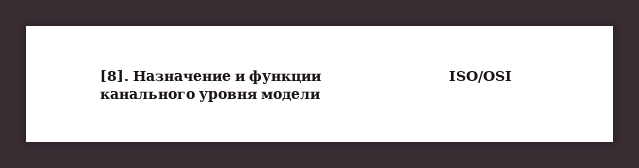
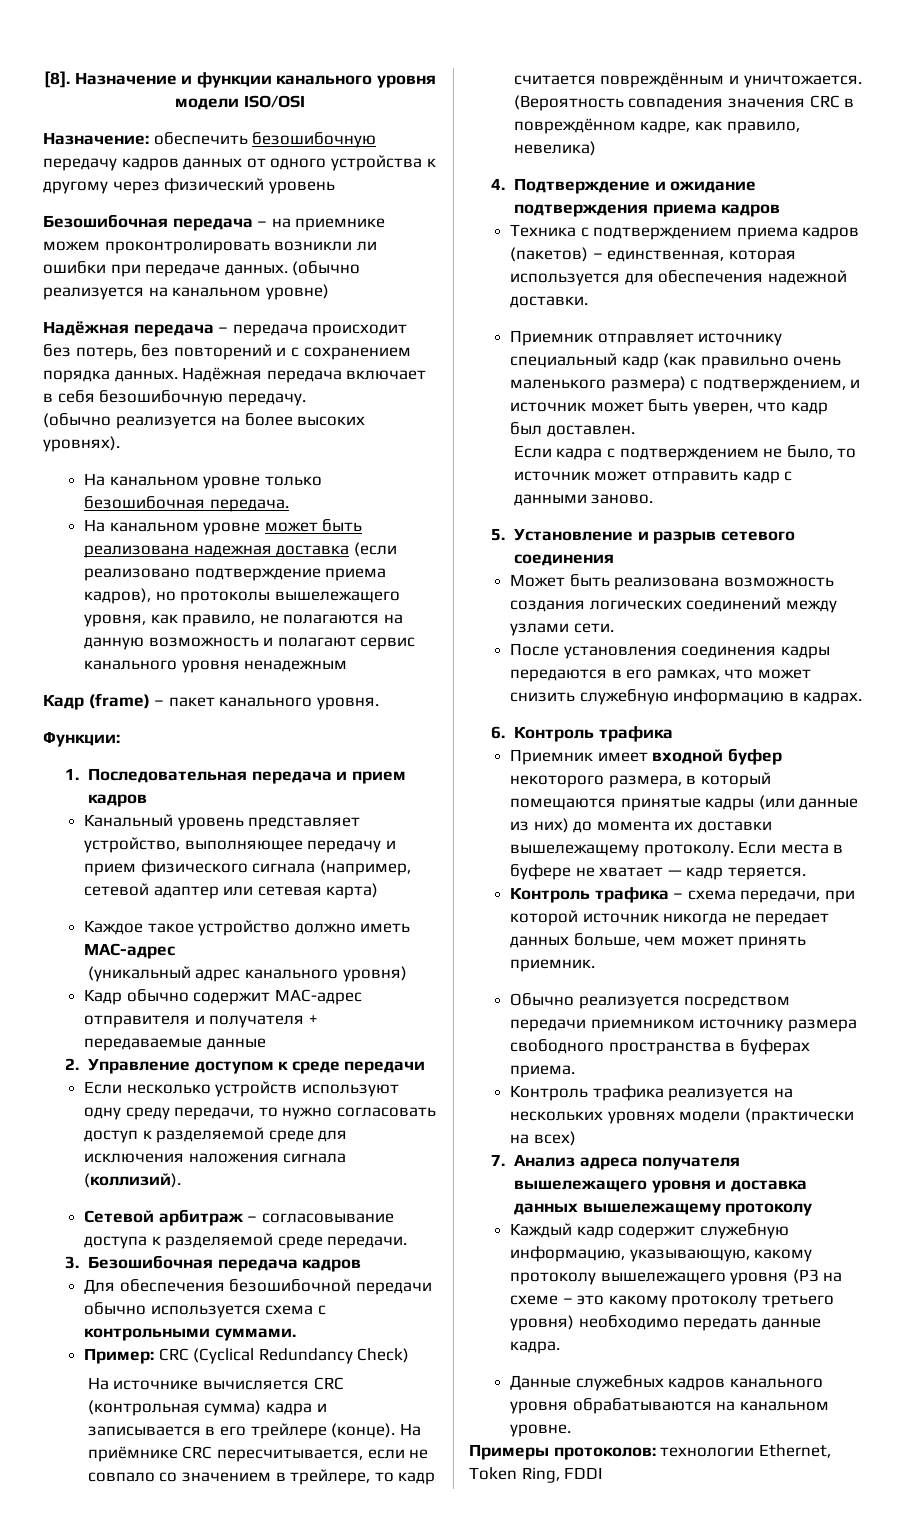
+ Назначение: обеспечить безошибочную передачу кадров данных от одного устройства к другому через физический уровень
+ Безошибочная передача – на приемнике можем проконтролировать возникли ли ошибки при передаче данных. (обычно реализуется на канальном уровне)
+ Надёжная передача – передача происходит без потерь, без повторений и с сохранением порядка данных. Надёжная передача включает в себя безошибочную передачу.
+ (обычно реализуется на более высоких уровнях).
+ На канальном уровне только безошибочная передача.
+ На канальном уровне может быть реализована надежная доставка (если реализовано подтверждение приема кадров), но протоколы вышележащего уровня, как правило, не полагаются на данную возможность и полагают сервис канального уровня ненадежным
+ Кадр (frame) – пакет канального уровня.
+ Функции:
+ 1. Последовательная передача и прием кадров
+ Канальный уровень представляет устройство, выполняющее передачу и прием физического сигнала (например, сетевой адаптер или сетевая карта)
+ Каждое такое устройство должно иметь MAC-адрес
+ (уникальный адрес канального уровня)
+ Кадр обычно содержит MAC-адрес отправителя и получателя + передаваемые данные
+ 2. Управление доступом к среде передачи
+ Если несколько устройств используют одну среду передачи, то нужно согласовать доступ к разделяемой среде для исключения наложения сигнала (коллизий).
+ Сетевой арбитраж – согласовывание доступа к разделяемой среде передачи.
+ 3. Безошибочная передача кадров
+ Для обеспечения безошибочной передачи обычно используется схема с контрольными суммами.
+ Пример: CRC (Cyclical Redundancy Check)
+ На источнике вычисляется CRC (контрольная сумма) кадра и записывается в его трейлере (конце). На приёмнике CRC пересчитывается, если не совпало со значением в трейлере, то кадр считается повреждённым и уничтожается. (Вероятность совпадения значения CRC в повреждённом кадре, как правило, невелика)
+ 4. Подтверждение и ожидание подтверждения приема кадров
+ Техника с подтверждением приема кадров (пакетов) – единственная, которая используется для обеспечения надежной доставки.
+ Приемник отправляет источнику специальный кадр (как правильно очень маленького размера) с подтверждением, и источник может быть уверен, что кадр был доставлен.
+ Если кадра с подтверждением не было, то источник может отправить кадр с данными заново.
+ 5. Установление и разрыв сетевого соединения
+ Может быть реализована возможность создания логических соединений между узлами сети.
+ После установления соединения кадры передаются в его рамках, что может снизить служебную информацию в кадрах.
+ 6. Контроль трафика
+ Приемник имеет входной буфер некоторого размера, в который помещаются принятые кадры (или данные из них) до момента их доставки вышележащему протоколу. Если места в буфере не хватает — кадр теряется.
+ Контроль трафика – схема передачи, при которой источник никогда не передает данных больше, чем может принять приемник.
+ Обычно реализуется посредством передачи приемником источнику размера свободного пространства в буферах приема.
+ Контроль трафика реализуется на нескольких уровнях модели (практически на всех)
+ 7. Анализ адреса получателя вышележащего уровня и доставка данных вышележащему протоколу
+ Каждый кадр содержит служебную информацию, указывающую, какому протоколу вышележащего уровня (P3 на схеме – это какому протоколу третьего уровня) необходимо передать данные кадра.
+ Данные служебных кадров канального уровня обрабатываются на канальном уровне.
+ Примеры протоколов: технологии Ethernet, Token Ring, FDDI

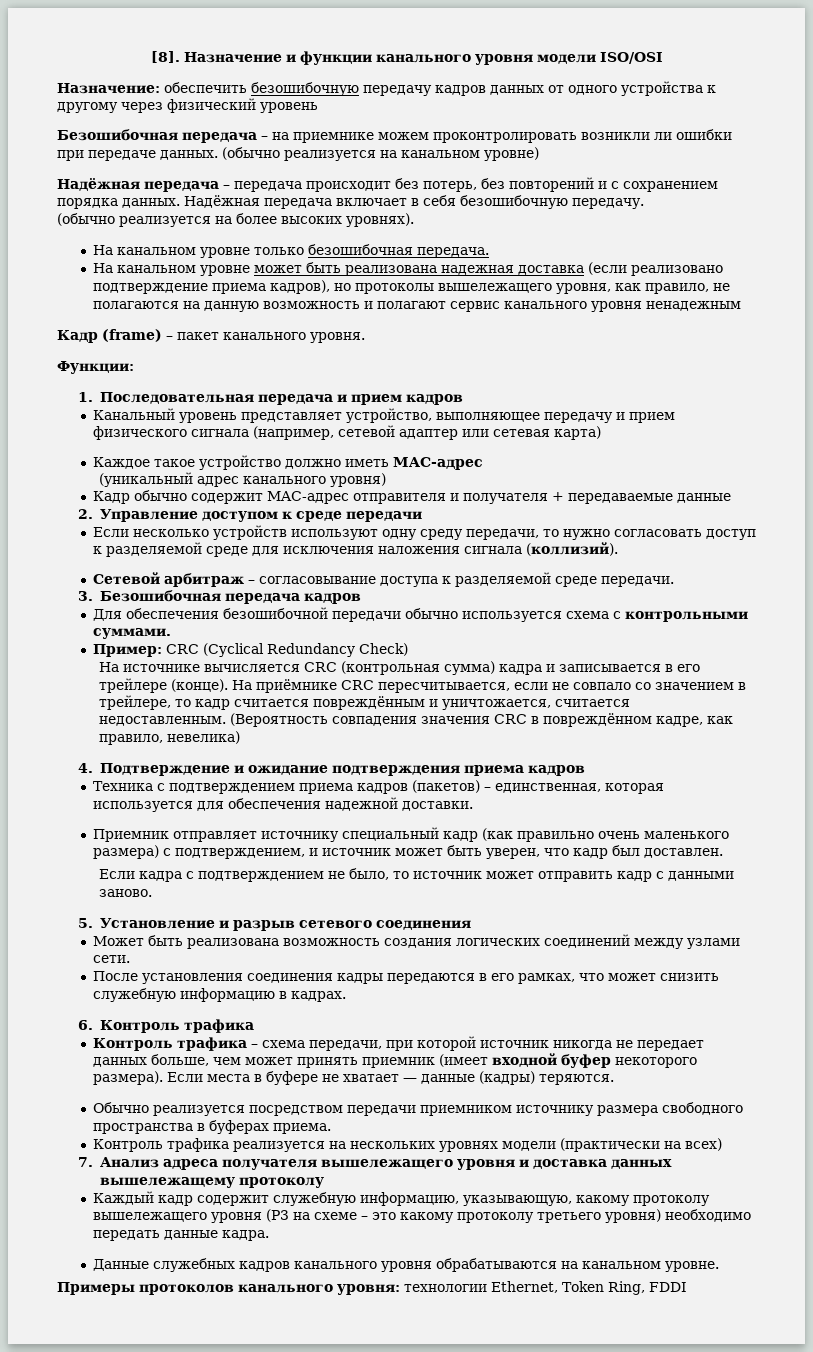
- На приёмнике CRC пересчитывается, если не совпало со значением в трейлере, то кадр считается повреждённым и уничтожается.
+ На приёмнике CRC пересчитывается, если не совпало со значением в трейлере, то кадр считается повреждённым и уничтожается, считается недоставленным.
- Приемник имеет входной буфер некоторого размера, в который помещаются принятые кадры (или данные из них) до момента их доставки вышележащему протоколу. Если места в буфере не хватает — кадр теряется.
- Контроль трафика – схема передачи, при которой источник никогда не передает данных больше, чем может принять приемник.
+ Контроль трафика – схема передачи, при которой источник никогда не передает данных больше, чем может принять приемник (имеет входной буфер некоторого размера). Если места в буфере не хватает — данные (кадры) теряются.
- Примеры протоколов: технологии Ethernet, Token Ring, FDDI
+ Примеры протоколов канального уровня: технологии Ethernet, Token Ring, FDDI

